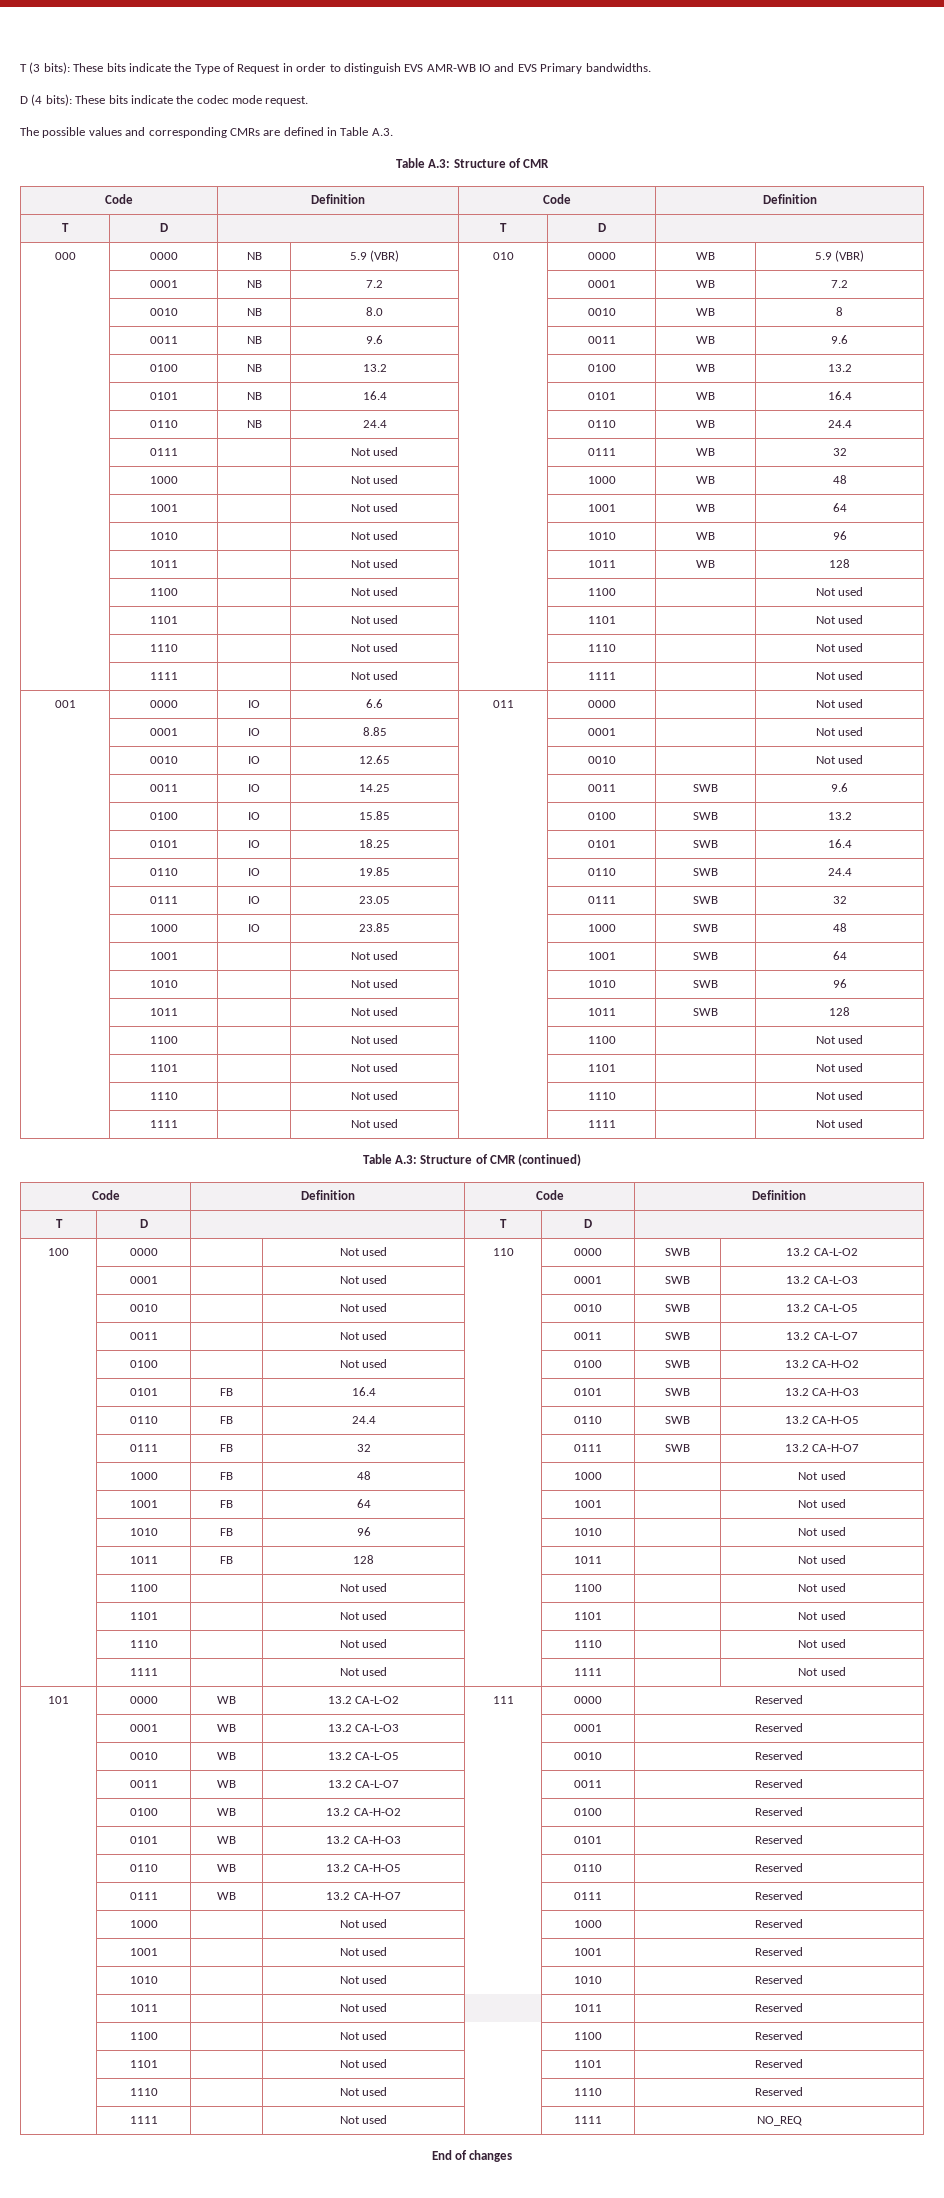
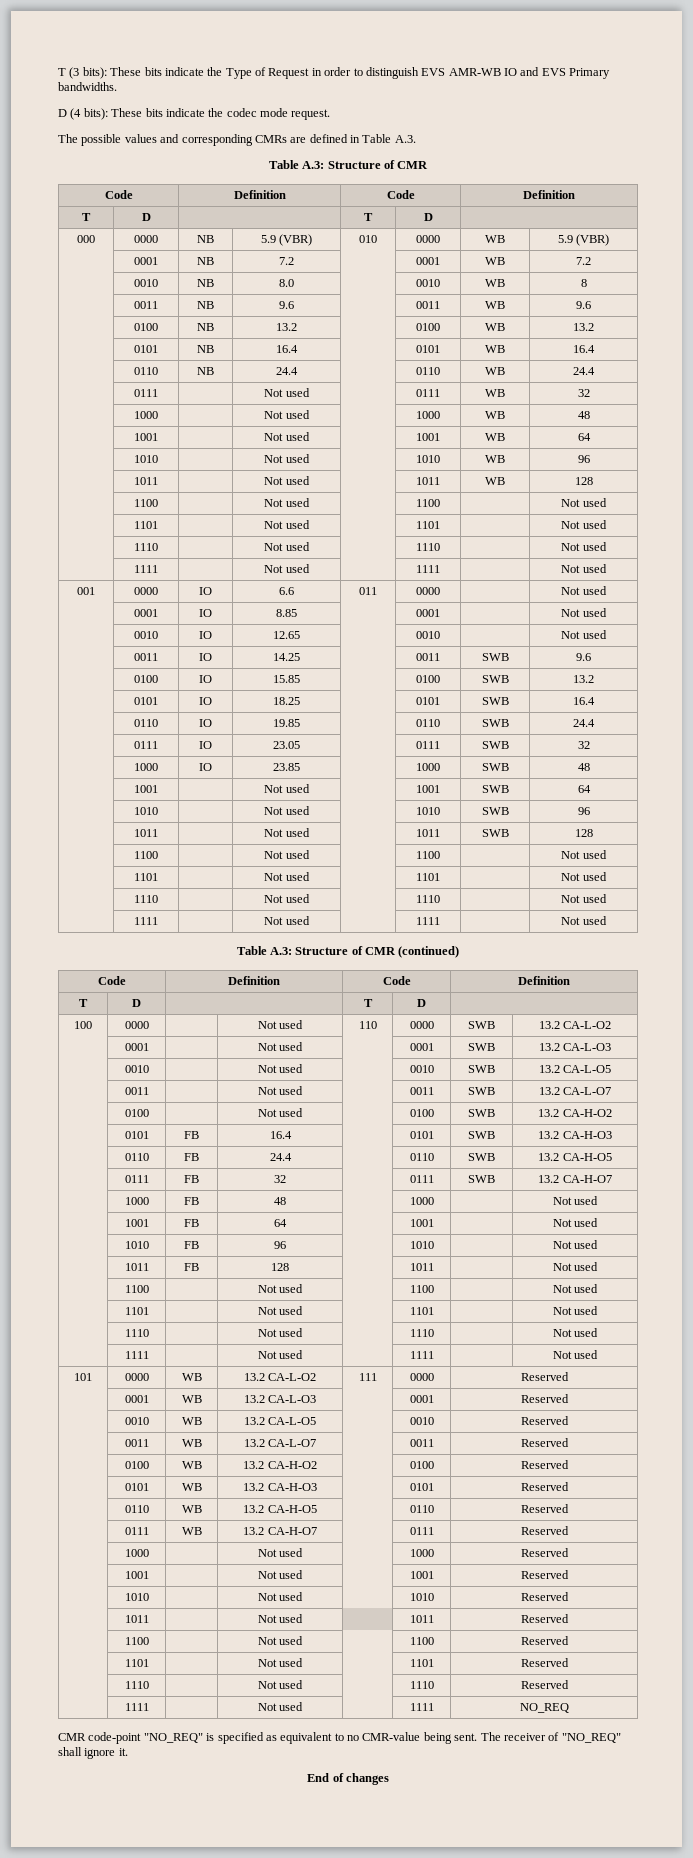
+ CMR code-point "NO_REQ" is specified as equivalent to no CMR-value being sent. The receiver of "NO_REQ" shall ignore it.

